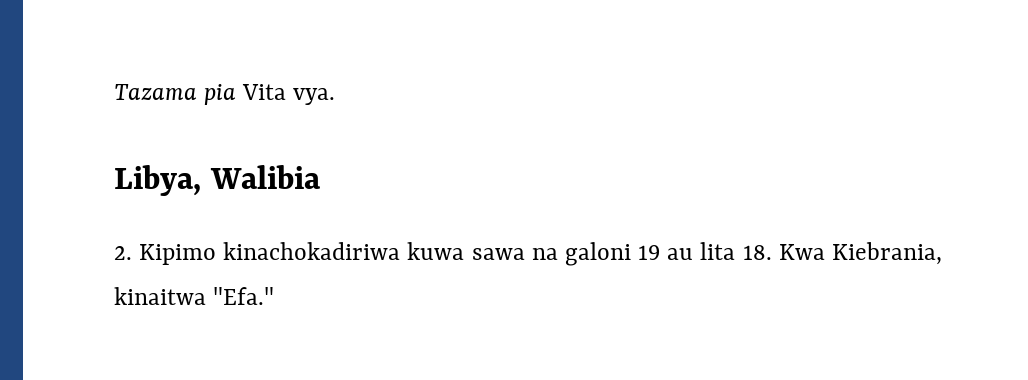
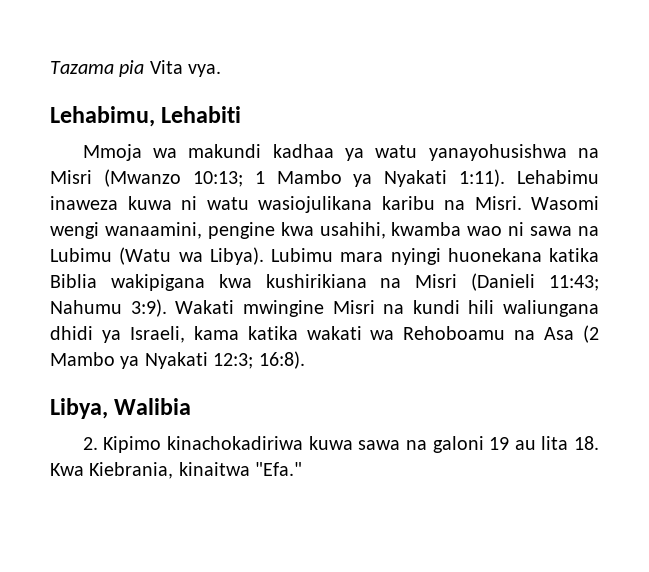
+ Lehabimu, Lehabiti
+ Mmoja wa makundi kadhaa ya watu yanayohusishwa na Misri (Mwanzo 10:13; 1 Mambo ya Nyakati 1:11). Lehabimu inaweza kuwa ni watu wasiojulikana karibu na Misri. Wasomi wengi wanaamini, pengine kwa usahihi, kwamba wao ni sawa na Lubimu (Watu wa Libya). Lubimu mara nyingi huonekana katika Biblia wakipigana kwa kushirikiana na Misri (Danieli 11:43; Nahumu 3:9). Wakati mwingine Misri na kundi hili waliungana dhidi ya Israeli, kama katika wakati wa Rehoboamu na Asa (2 Mambo ya Nyakati 12:3; 16:8).

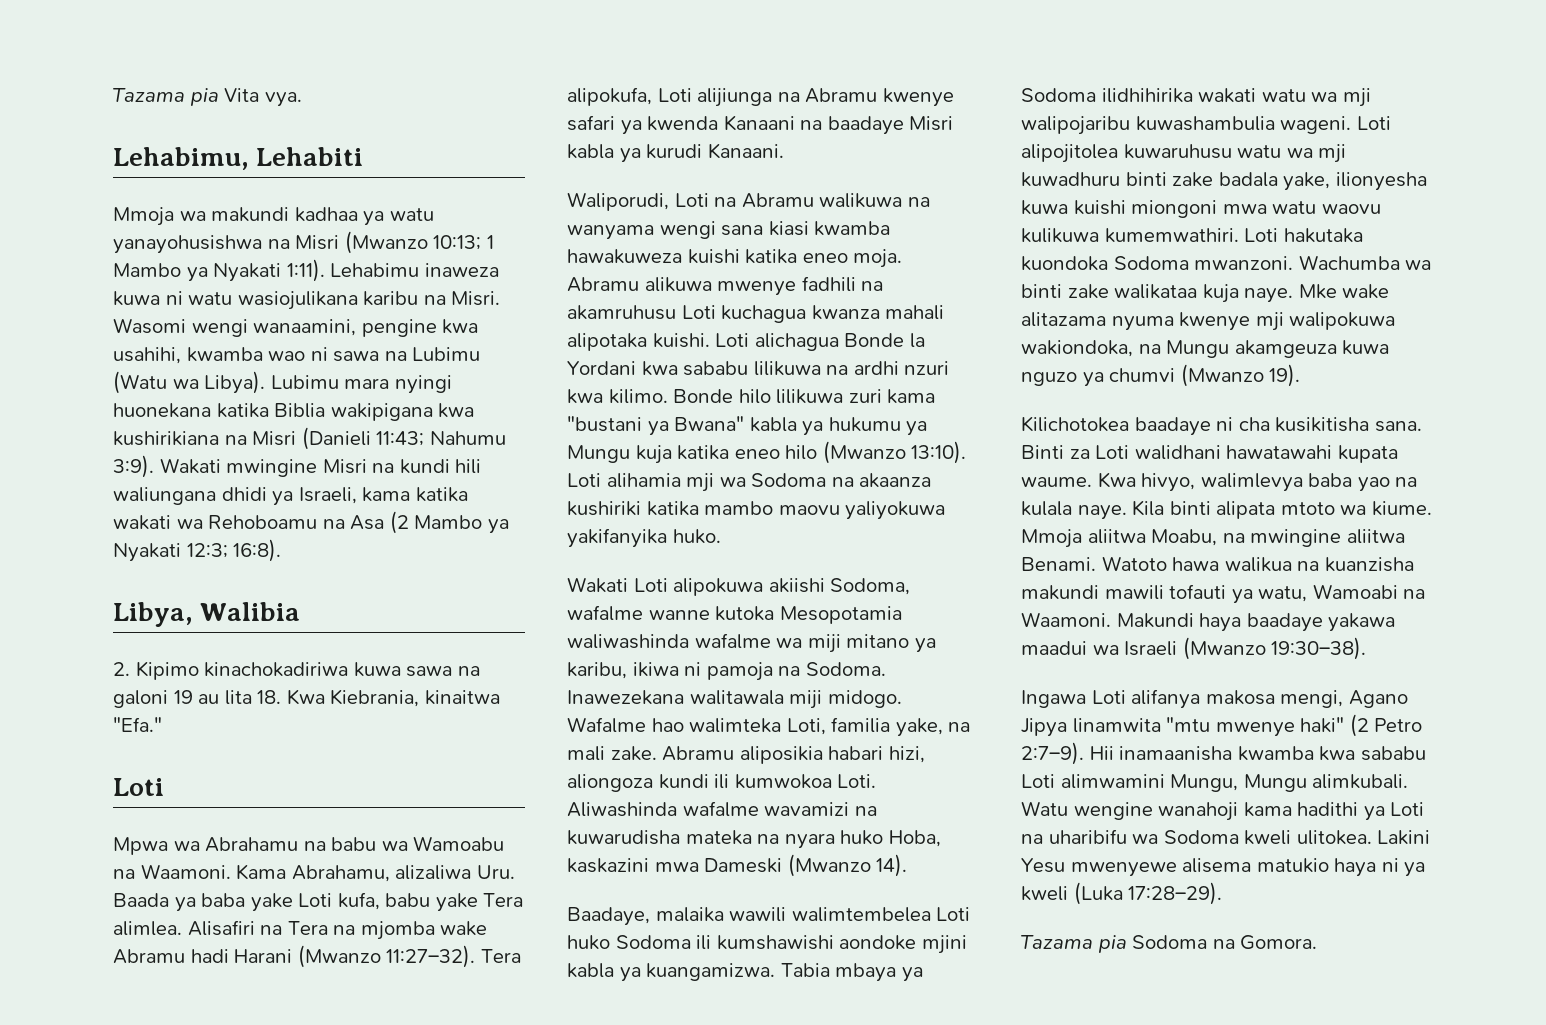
  2. Kipimo kinachokadiriwa kuwa sawa na galoni 19 au lita 18. Kwa Kiebrania, kinaitwa "Efa."
+ Loti
+ Mpwa wa Abrahamu na babu wa Wamoabu na Waamoni. Kama Abrahamu, alizaliwa Uru. Baada ya baba yake Loti kufa, babu yake Tera alimlea. Alisafiri na Tera na mjomba wake Abramu hadi Harani (Mwanzo 11:27–32). Tera alipokufa, Loti alijiunga na Abramu kwenye safari ya kwenda Kanaani na baadaye Misri kabla ya kurudi Kanaani.
+ Waliporudi, Loti na Abramu walikuwa na wanyama wengi sana kiasi kwamba hawakuweza kuishi katika eneo moja. Abramu alikuwa mwenye fadhili na akamruhusu Loti kuchagua kwanza mahali alipotaka kuishi. Loti alichagua Bonde la Yordani kwa sababu lilikuwa na ardhi nzuri kwa kilimo. Bonde hilo lilikuwa zuri kama "bustani ya Bwana" kabla ya hukumu ya Mungu kuja katika eneo hilo (Mwanzo 13:10). Loti alihamia mji wa Sodoma na akaanza kushiriki katika mambo maovu yaliyokuwa yakifanyika huko.
+ Wakati Loti alipokuwa akiishi Sodoma, wafalme wanne kutoka Mesopotamia waliwashinda wafalme wa miji mitano ya karibu, ikiwa ni pamoja na Sodoma. Inawezekana walitawala miji midogo. Wafalme hao walimteka Loti, familia yake, na mali zake. Abramu aliposikia habari hizi, aliongoza kundi ili kumwokoa Loti. Aliwashinda wafalme wavamizi na kuwarudisha mateka na nyara huko Hoba, kaskazini mwa Dameski (Mwanzo 14).
+ Baadaye, malaika wawili walimtembelea Loti huko Sodoma ili kumshawishi aondoke mjini kabla ya kuangamizwa. Tabia mbaya ya Sodoma ilidhihirika wakati watu wa mji walipojaribu kuwashambulia wageni. Loti alipojitolea kuwaruhusu watu wa mji kuwadhuru binti zake badala yake, ilionyesha kuwa kuishi miongoni mwa watu waovu kulikuwa kumemwathiri. Loti hakutaka kuondoka Sodoma mwanzoni. Wachumba wa binti zake walikataa kuja naye. Mke wake alitazama nyuma kwenye mji walipokuwa wakiondoka, na Mungu akamgeuza kuwa nguzo ya chumvi (Mwanzo 19).
+ Kilichotokea baadaye ni cha kusikitisha sana. Binti za Loti walidhani hawatawahi kupata waume. Kwa hivyo, walimlevya baba yao na kulala naye. Kila binti alipata mtoto wa kiume. Mmoja aliitwa Moabu, na mwingine aliitwa Benami. Watoto hawa walikua na kuanzisha makundi mawili tofauti ya watu, Wamoabi na Waamoni. Makundi haya baadaye yakawa maadui wa Israeli (Mwanzo 19:30–38).
+ Ingawa Loti alifanya makosa mengi, Agano Jipya linamwita "mtu mwenye haki" (2 Petro 2:7–9). Hii inamaanisha kwamba kwa sababu Loti alimwamini Mungu, Mungu alimkubali. Watu wengine wanahoji kama hadithi ya Loti na uharibifu wa Sodoma kweli ulitokea. Lakini Yesu mwenyewe alisema matukio haya ni ya kweli (Luka 17:28–29).
+ Tazama pia Sodoma na Gomora.

